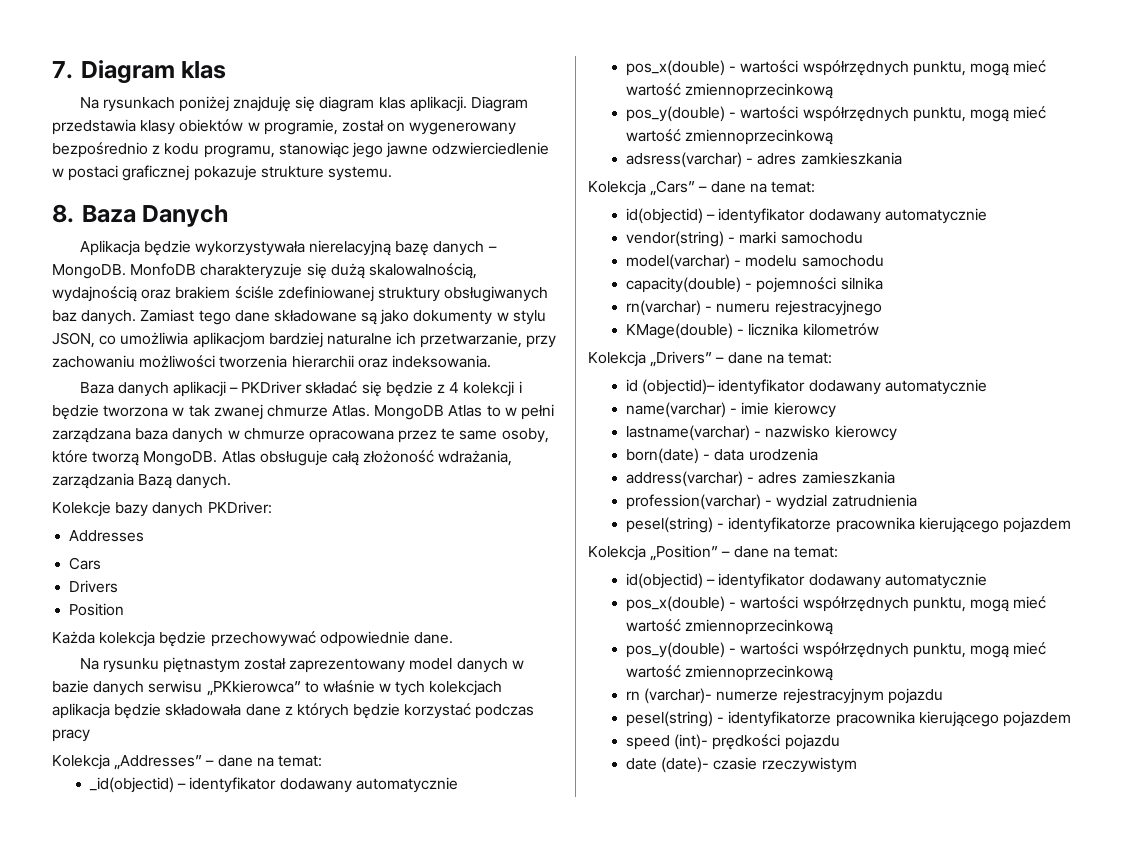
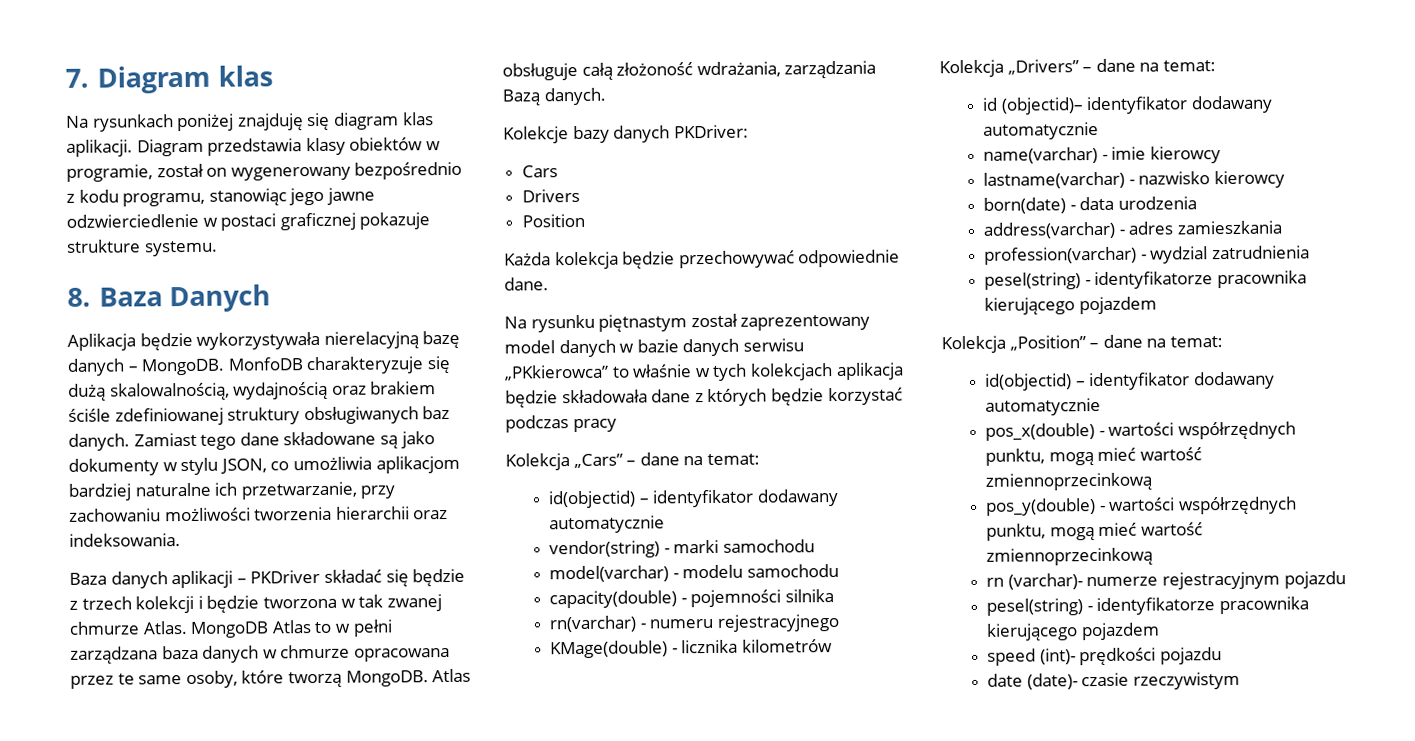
- Baza danych aplikacji – PKDriver składać się będzie z 4 kolekcji i będzie tworzona w tak zwanej chmurze Atlas.
+ Baza danych aplikacji – PKDriver składać się będzie z trzech kolekcji i będzie tworzona w tak zwanej chmurze Atlas.
- Addresses
- Kolekcja „Addresses” – dane na temat:
- _id(objectid) – identyfikator dodawany automatycznie
- pos_x(double) - wartości współrzędnych punktu, mogą mieć wartość zmiennoprzecinkową
- pos_y(double) - wartości współrzędnych punktu, mogą mieć wartość zmiennoprzecinkową
- adsress(varchar) - adres zamkieszkania

